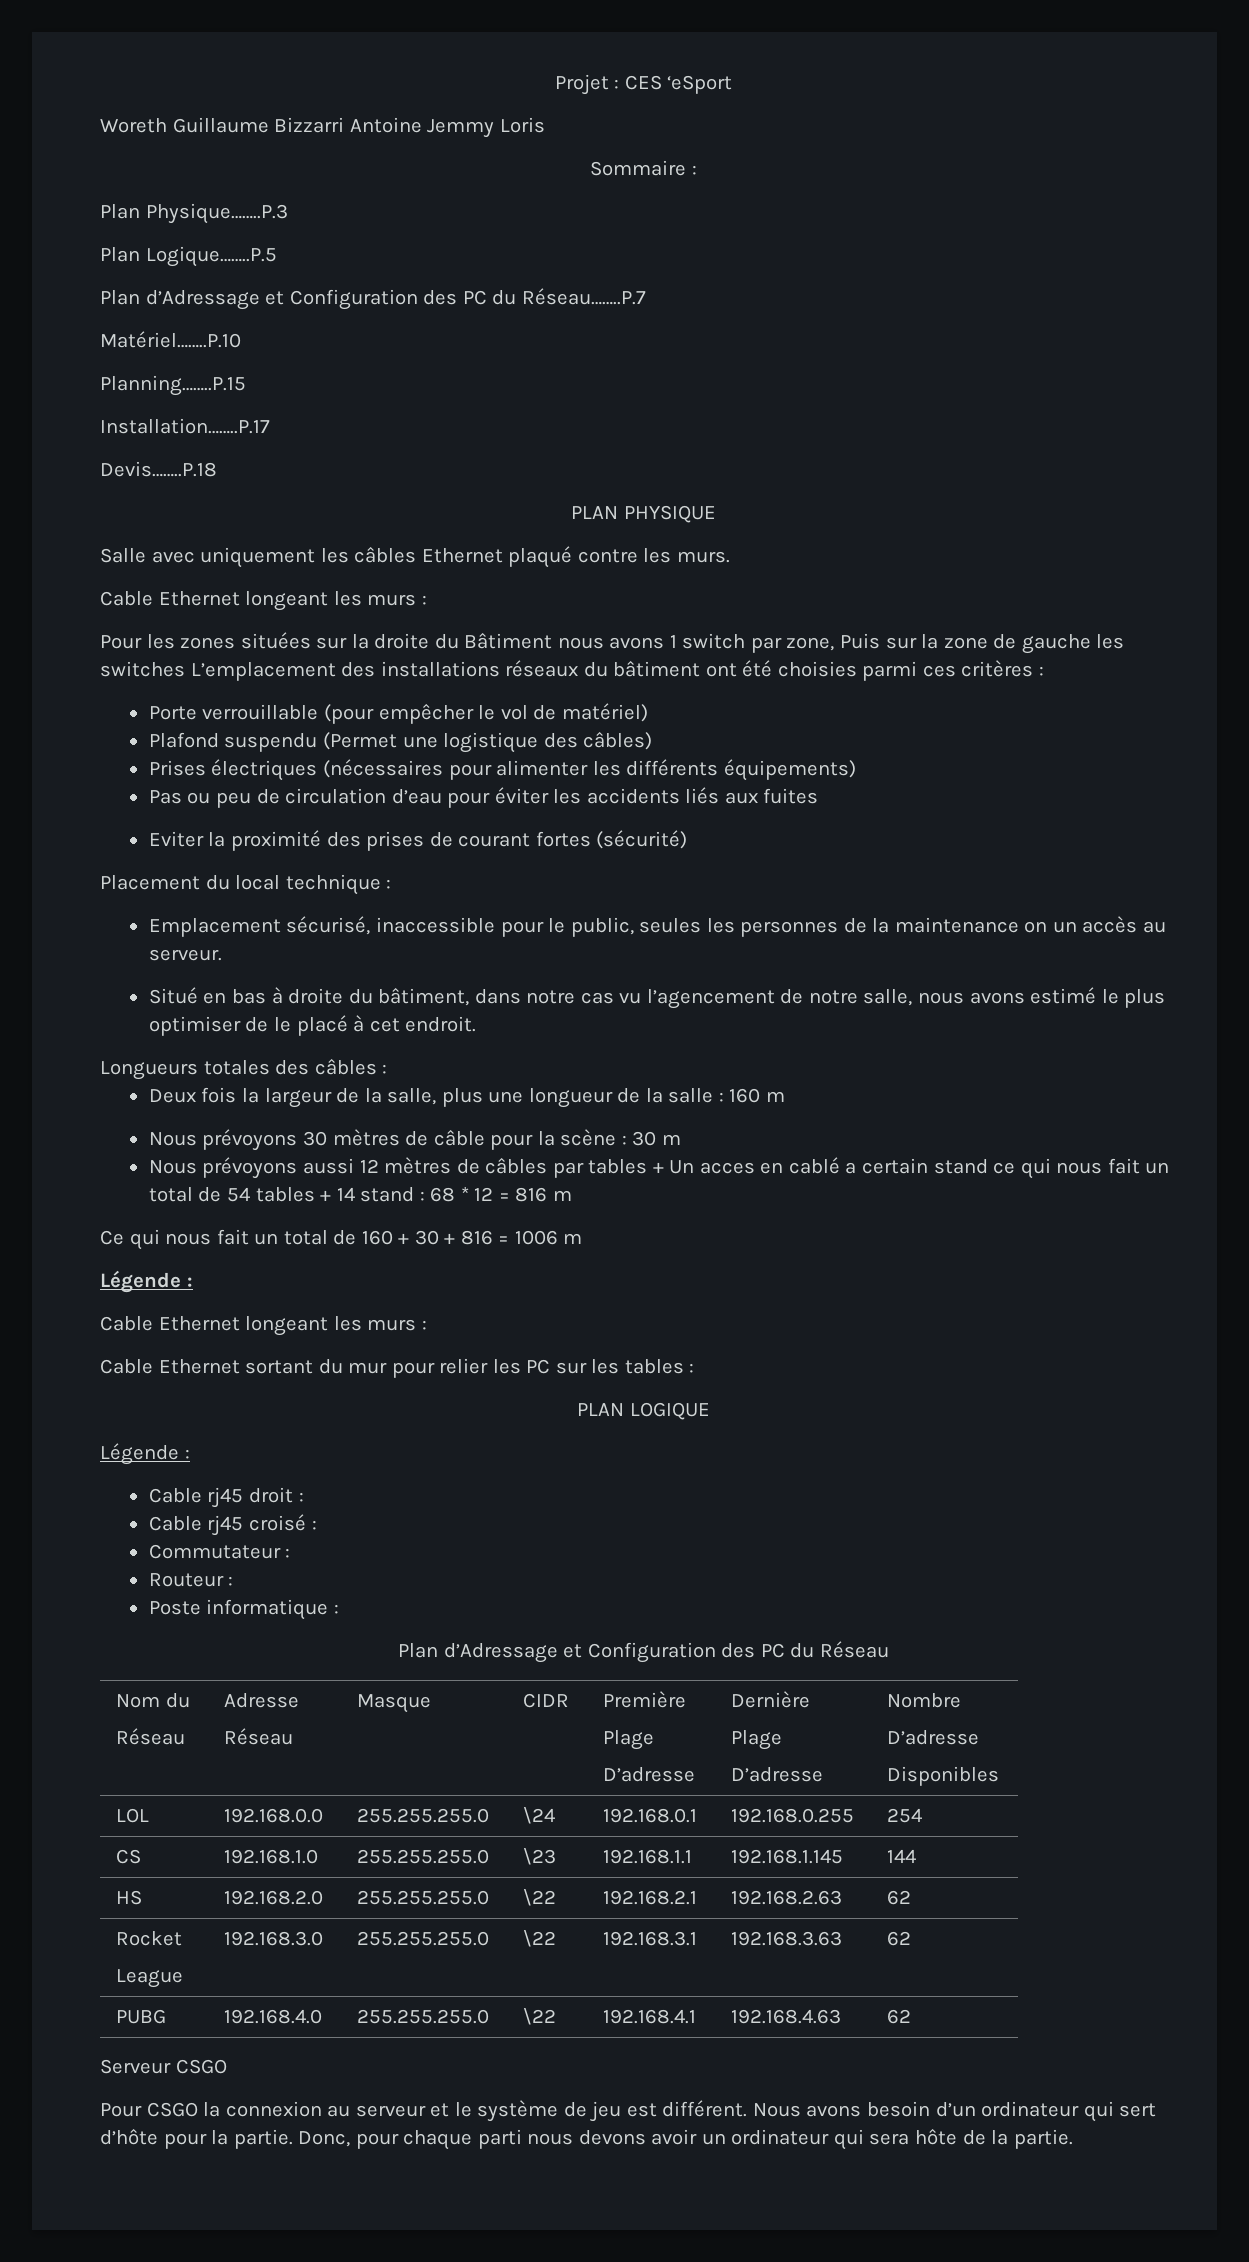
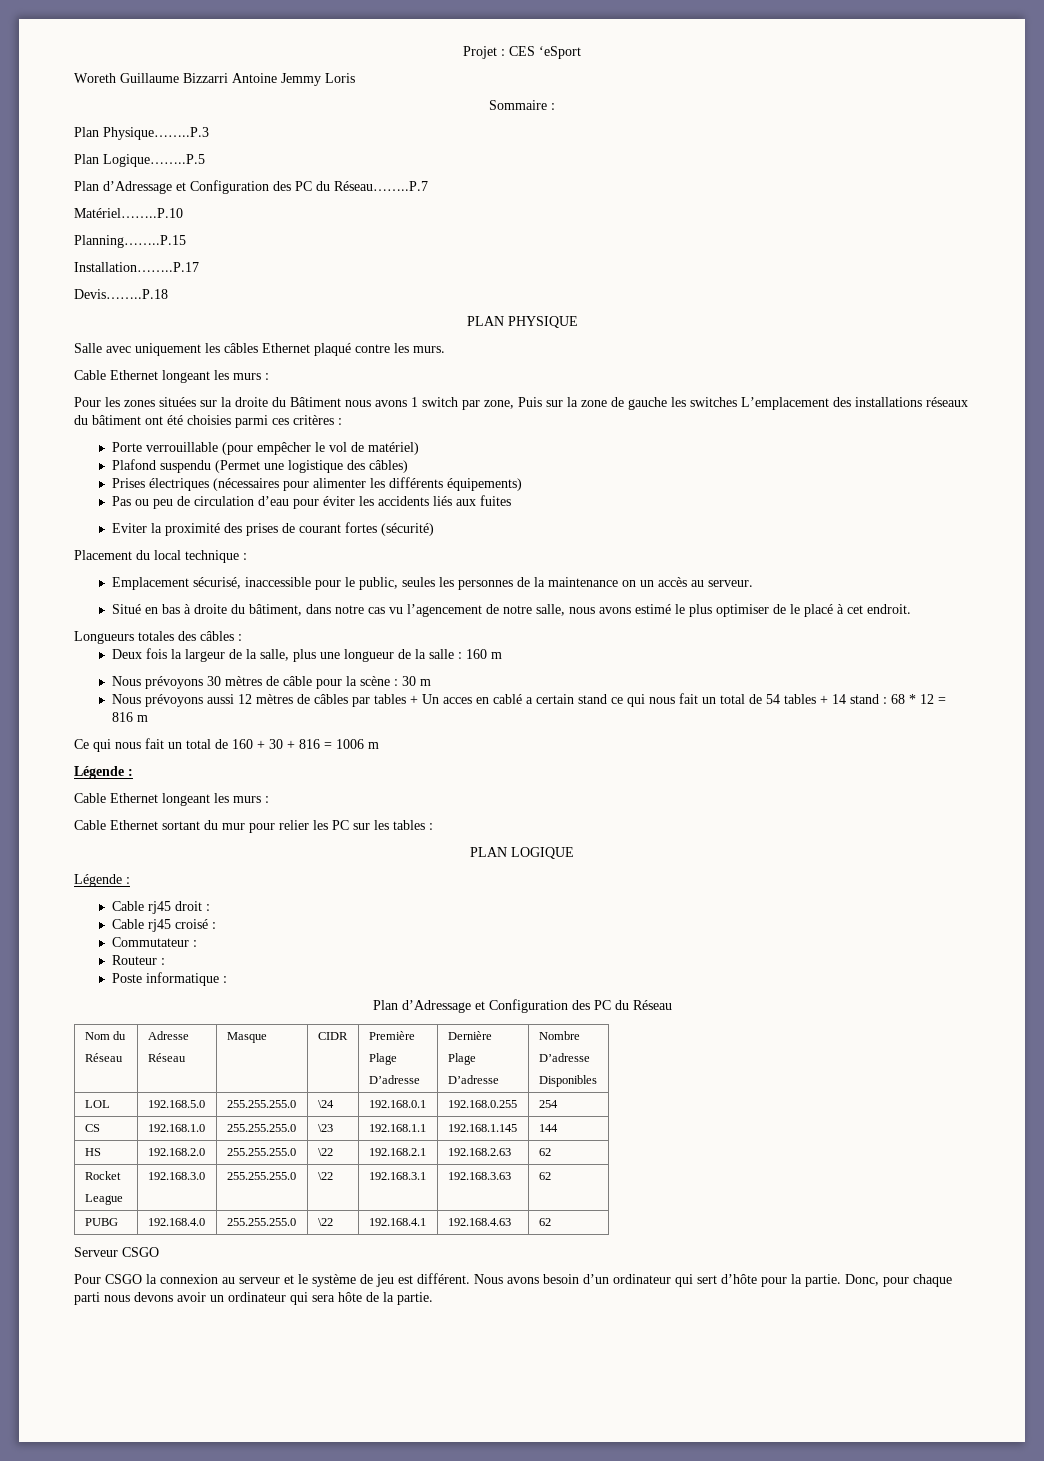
- LOL | 192.168.0.0 | 255.255.255.0 | \24 | 192.168.0.1 | 192.168.0.255 | 254
+ LOL | 192.168.5.0 | 255.255.255.0 | \24 | 192.168.0.1 | 192.168.0.255 | 254

